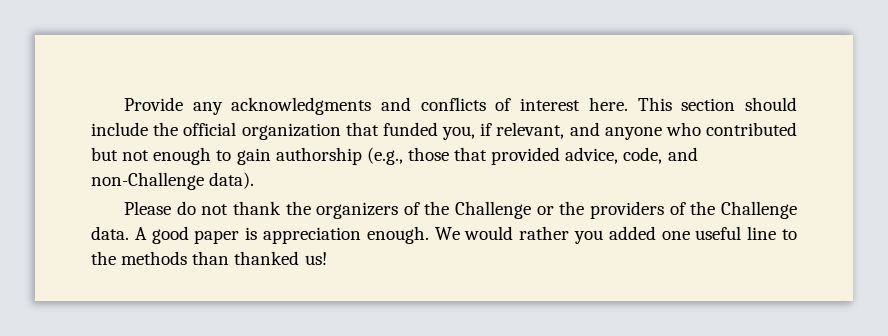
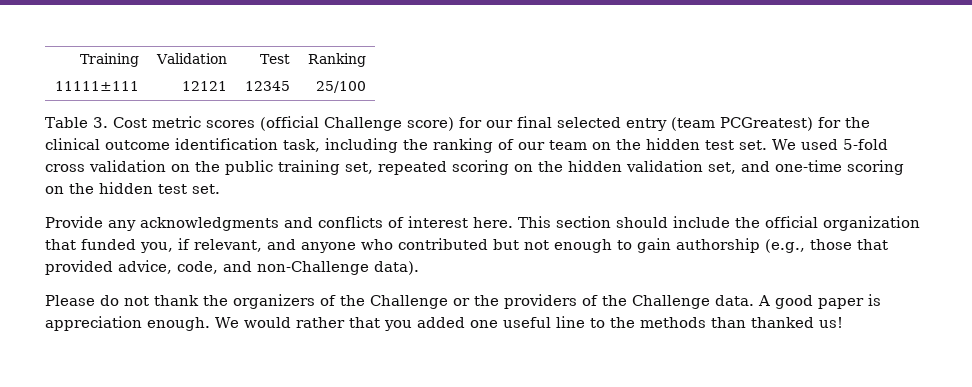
+ Training | Validation | Test | Ranking
+ 11111±111 | 12121 | 12345 | 25/100
+ Table 3. Cost metric scores (official Challenge score) for our final selected entry (team PCGreatest) for the clinical outcome identification task, including the ranking of our team on the hidden test set. We used 5-fold cross validation on the public training set, repeated scoring on the hidden validation set, and one-time scoring on the hidden test set.
- We would rather you added one useful line to the methods than thanked us!
+ We would rather that you added one useful line to the methods than thanked us!

